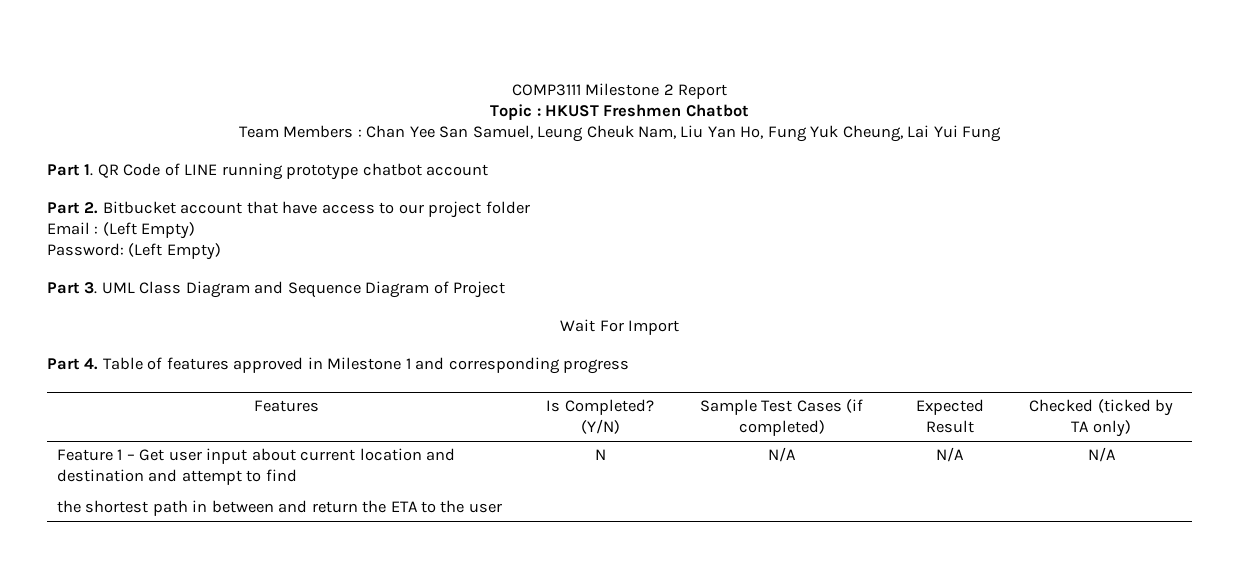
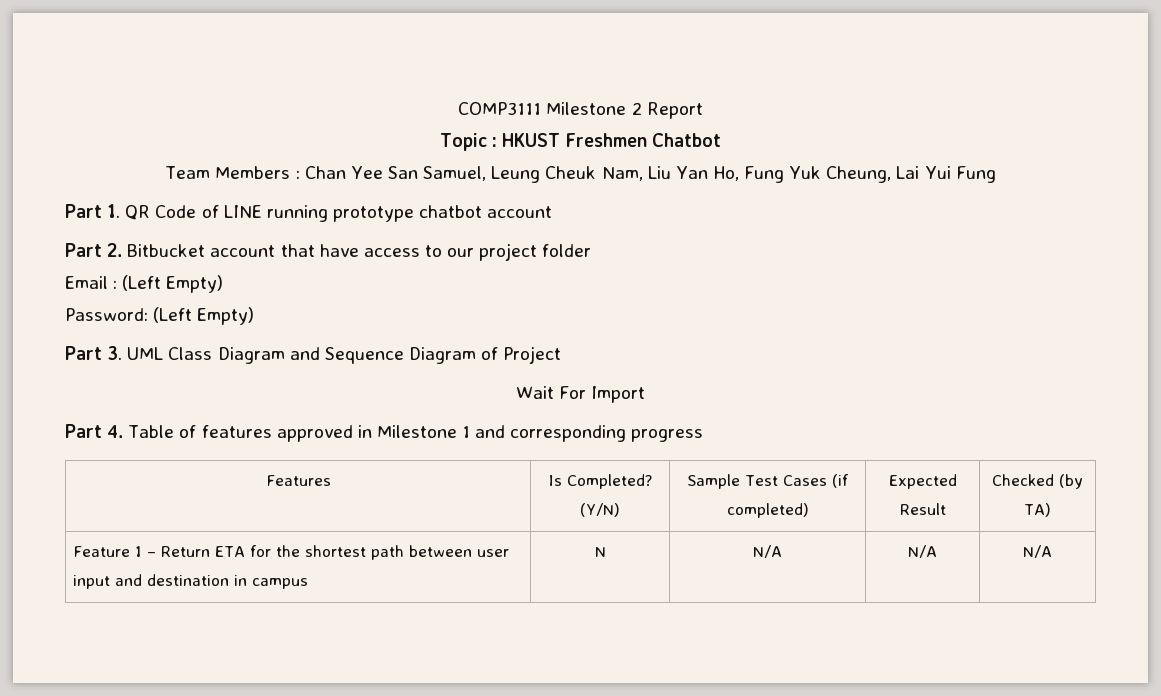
- Features | Is Completed? (Y/N) | Sample Test Cases (if completed) | Expected Result | Checked (ticked by TA only)
+ Features | Is Completed? (Y/N) | Sample Test Cases (if completed) | Expected Result | Checked (by TA)
- Feature 1 – Get user input about current location and destination and attempt to find
- the shortest path in between and return the ETA to the user | N | N/A | N/A | N/A
+ Feature 1 – Return ETA for the shortest path between user input and destination in campus | N | N/A | N/A | N/A

